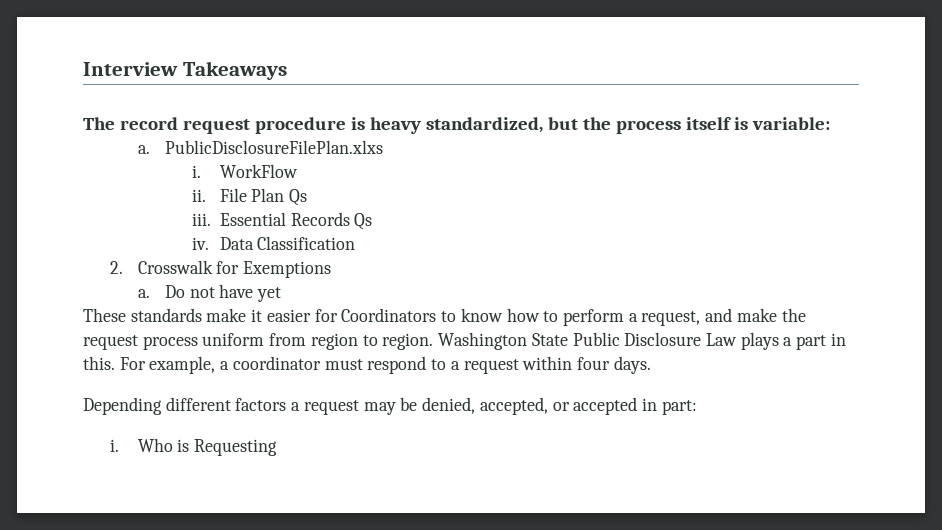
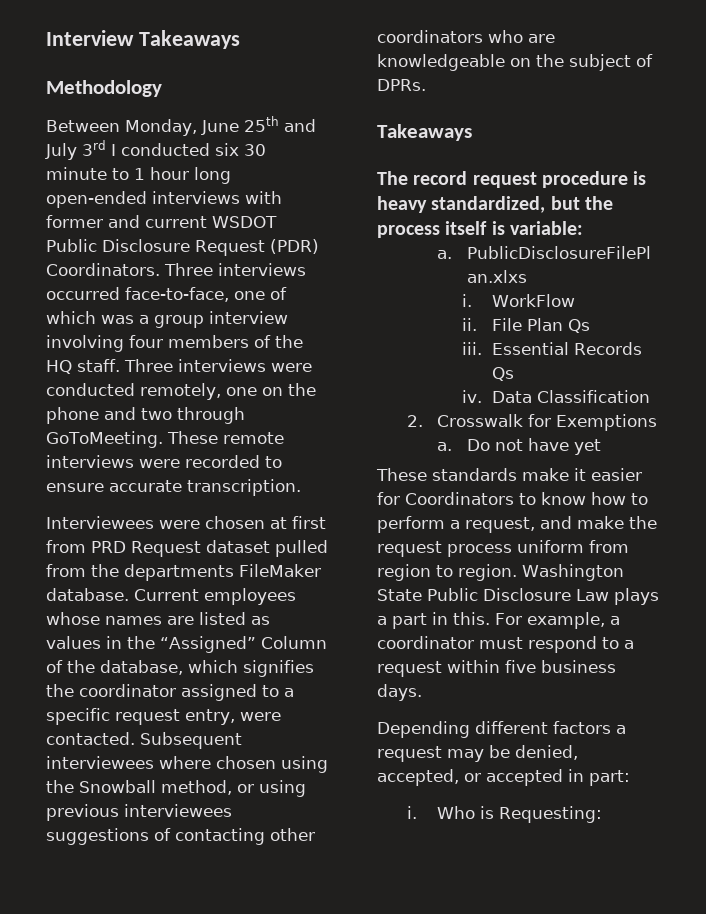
+ Methodology
+ Between Monday, June 25th and July 3rd I conducted six 30 minute to 1 hour long open-ended interviews with former and current WSDOT Public Disclosure Request (PDR) Coordinators. Three interviews occurred face-to-face, one of which was a group interview involving four members of the HQ staff. Three interviews were conducted remotely, one on the phone and two through GoToMeeting. These remote interviews were recorded to ensure accurate transcription.
+ Interviewees were chosen at first from PRD Request dataset pulled from the departments FileMaker database. Current employees whose names are listed as values in the “Assigned” Column of the database, which signifies the coordinator assigned to a specific request entry, were contacted. Subsequent interviewees where chosen using the Snowball method, or using previous interviewees suggestions of contacting other coordinators who are knowledgeable on the subject of DPRs.
+ Takeaways
- For example, a coordinator must respond to a request within four days.
+ For example, a coordinator must respond to a request within five business days.
- Who is Requesting
+ Who is Requesting:

